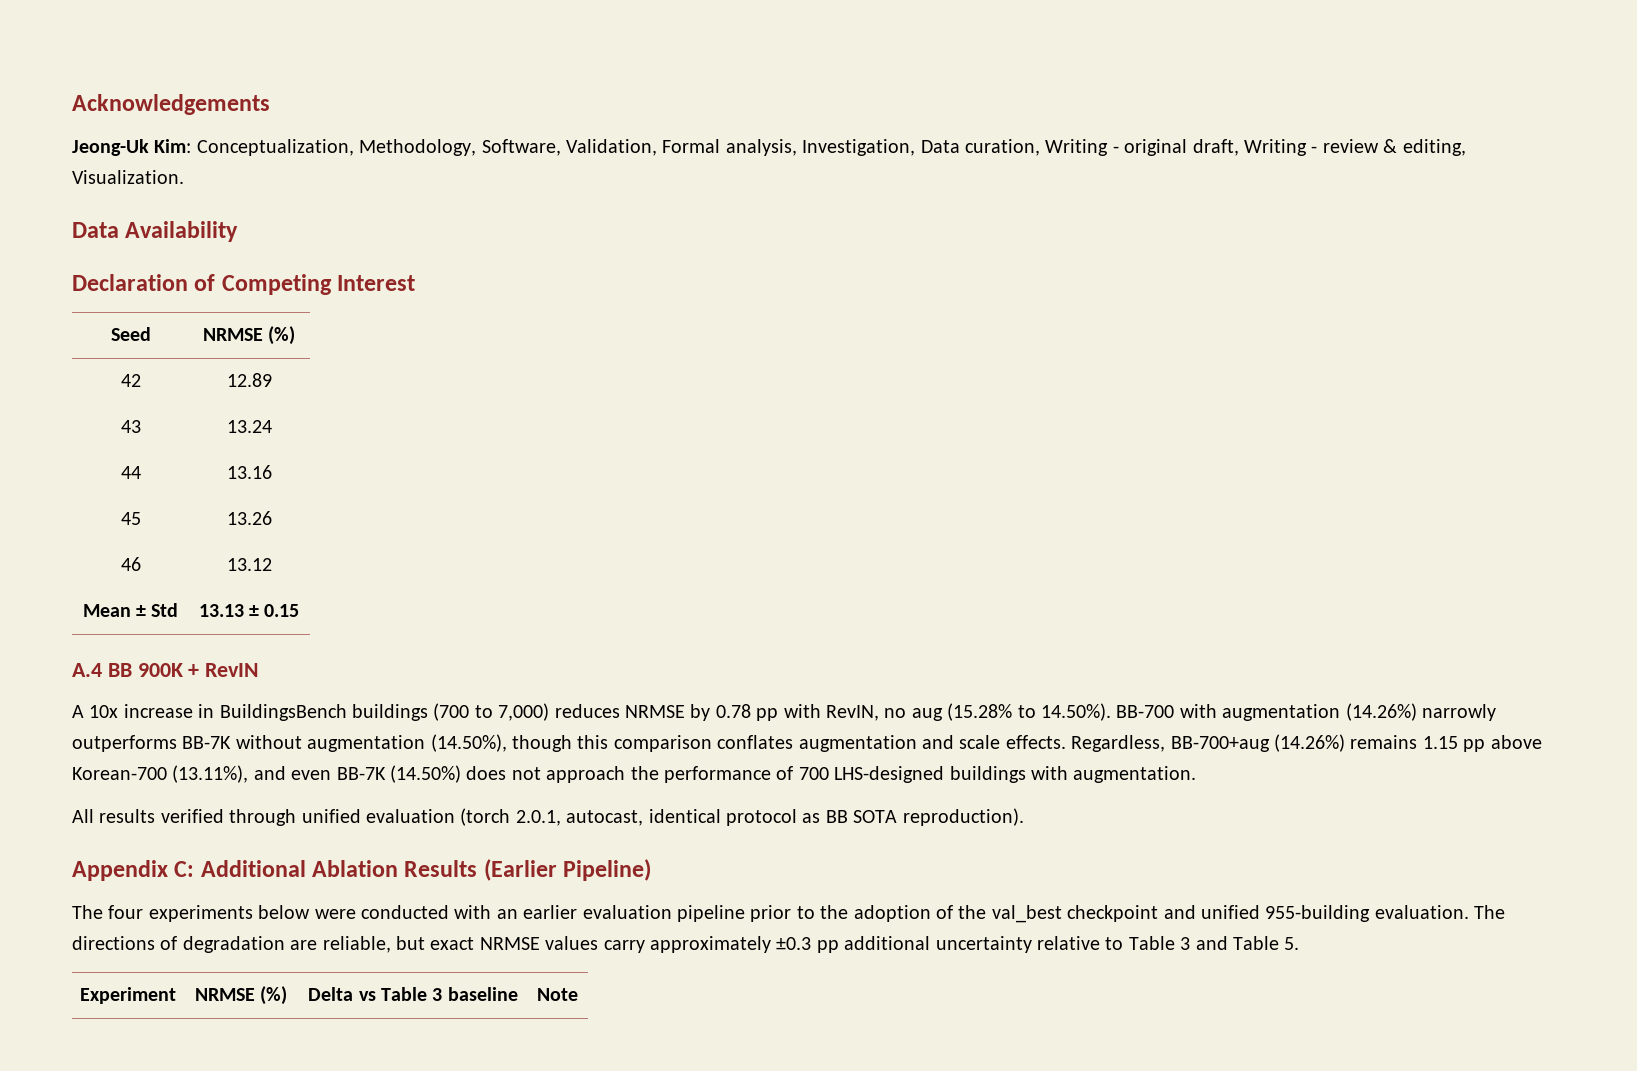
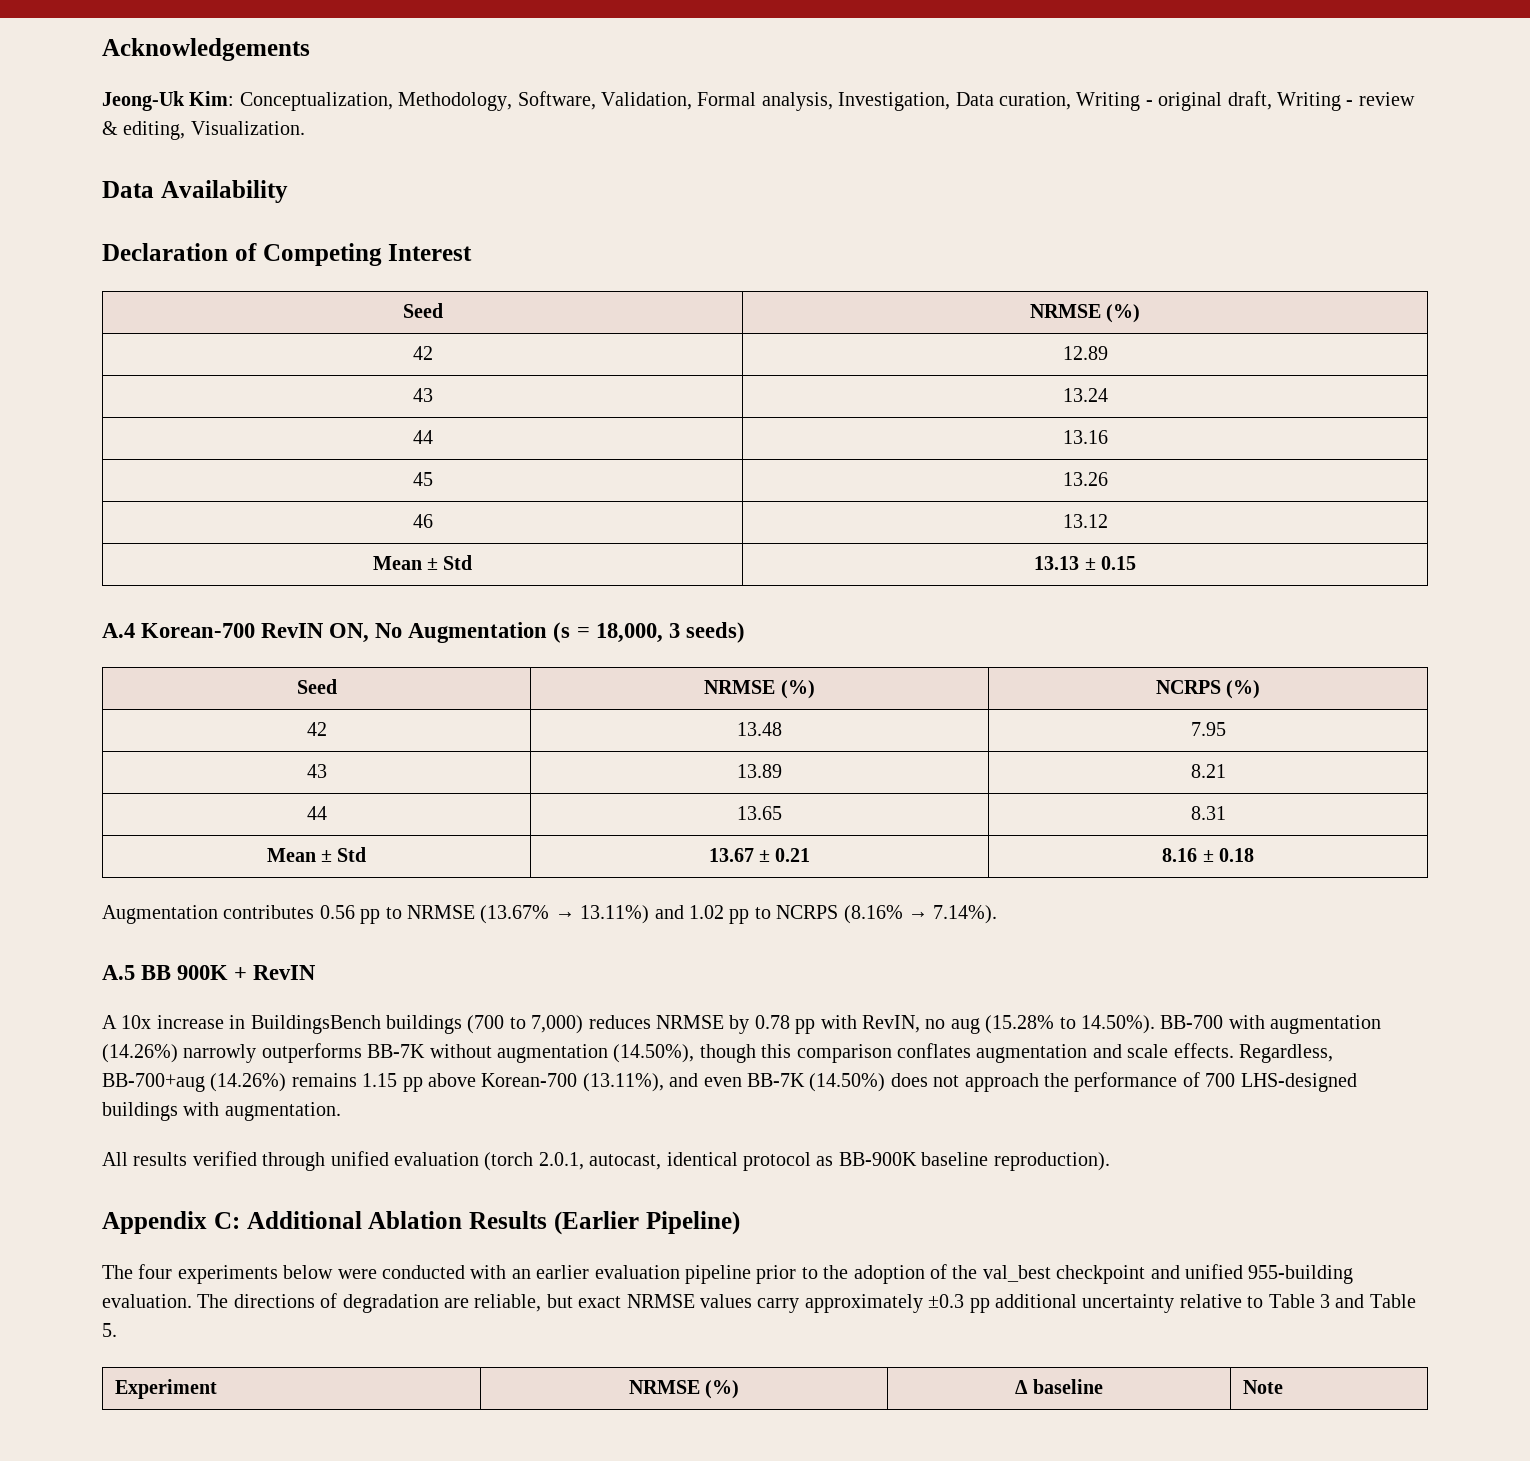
- A.4 BB 900K + RevIN
+ A.4 Korean-700 RevIN ON, No Augmentation (s = 18,000, 3 seeds)
+ Seed | NRMSE (%) | NCRPS (%)
+ 42 | 13.48 | 7.95
+ 43 | 13.89 | 8.21
+ 44 | 13.65 | 8.31
+ Mean ± Std | 13.67 ± 0.21 | 8.16 ± 0.18
+ Augmentation contributes 0.56 pp to NRMSE (13.67% → 13.11%) and 1.02 pp to NCRPS (8.16% → 7.14%).
+ A.5 BB 900K + RevIN
- All results verified through unified evaluation (torch 2.0.1, autocast, identical protocol as BB SOTA reproduction).
+ All results verified through unified evaluation (torch 2.0.1, autocast, identical protocol as BB-900K baseline reproduction).
- Experiment | NRMSE (%) | Delta vs Table 3 baseline | Note
+ Experiment | NRMSE (%) | Δ baseline | Note

